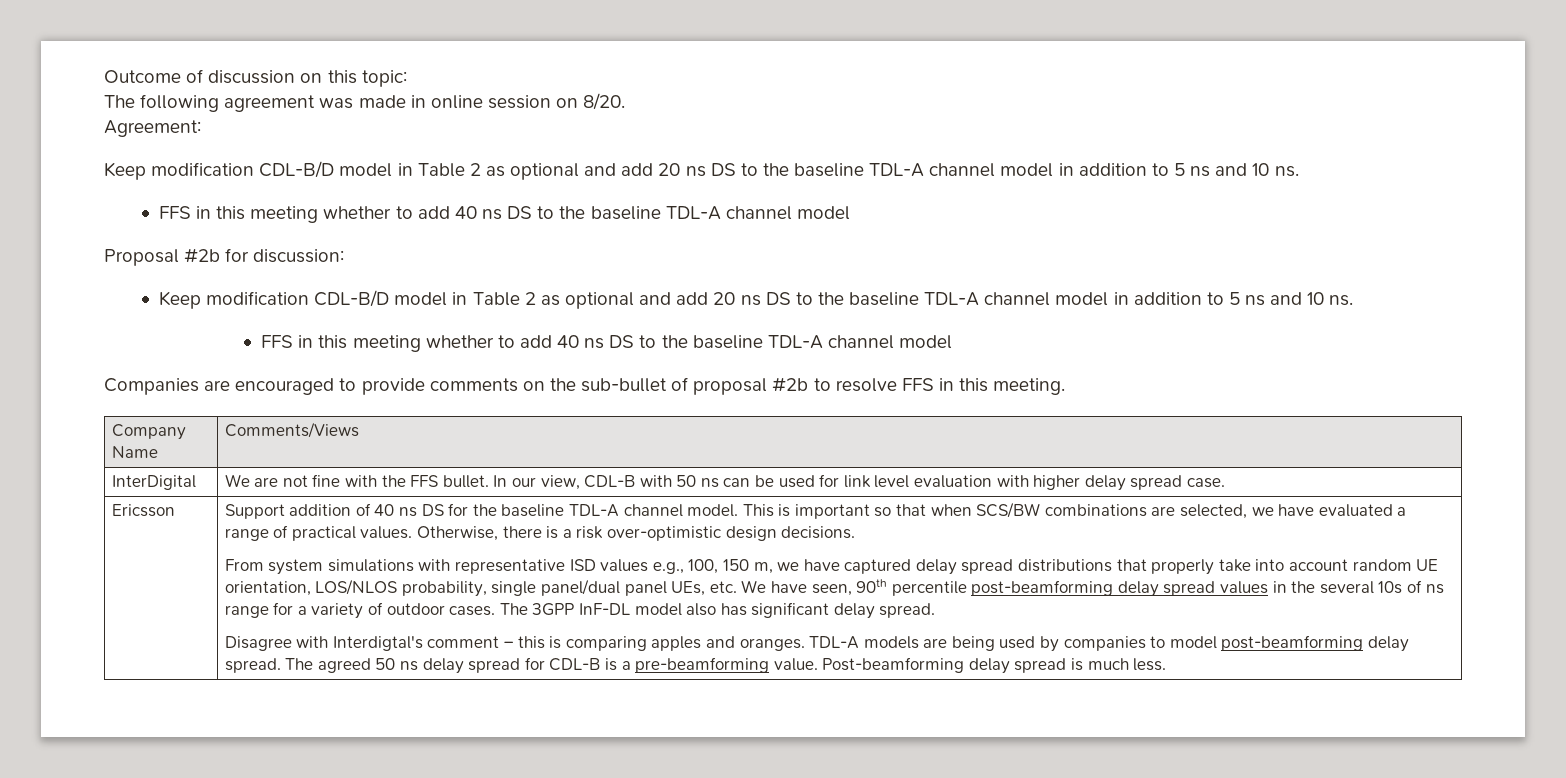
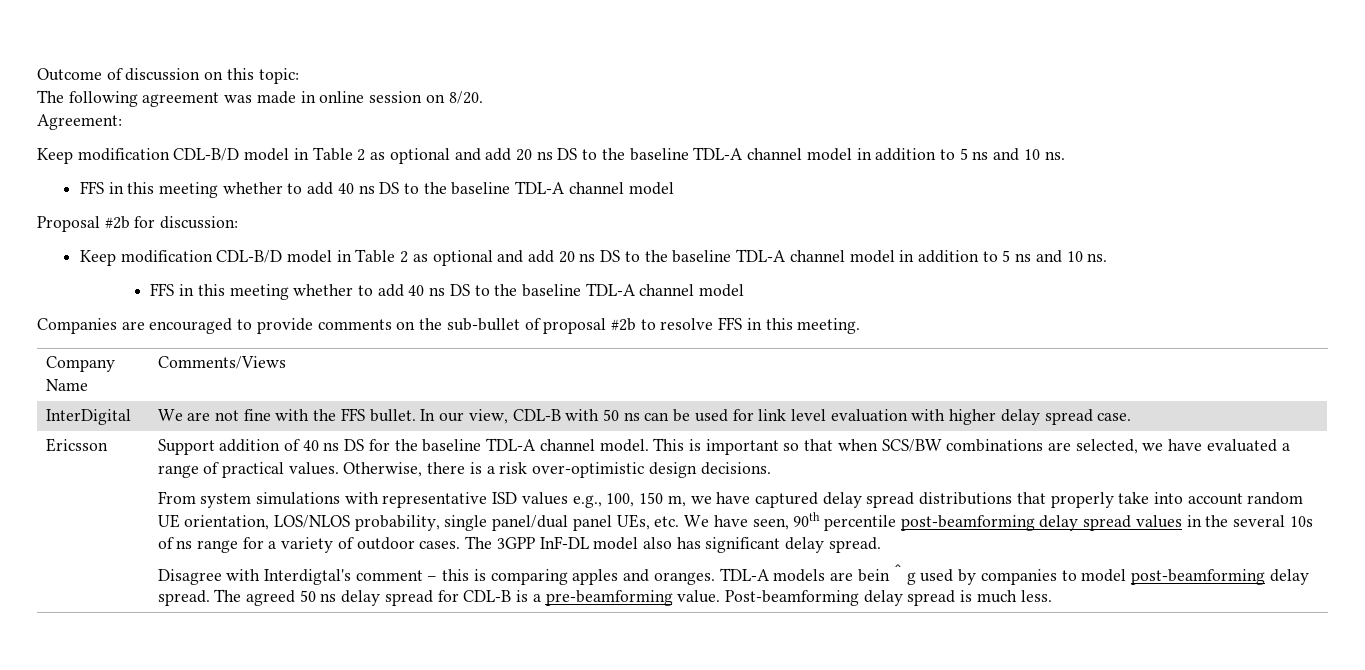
- TDL-A models are being used by companies to model post-beamforming delay spread.
+ TDL-A models are bein＾g used by companies to model post-beamforming delay spread.

